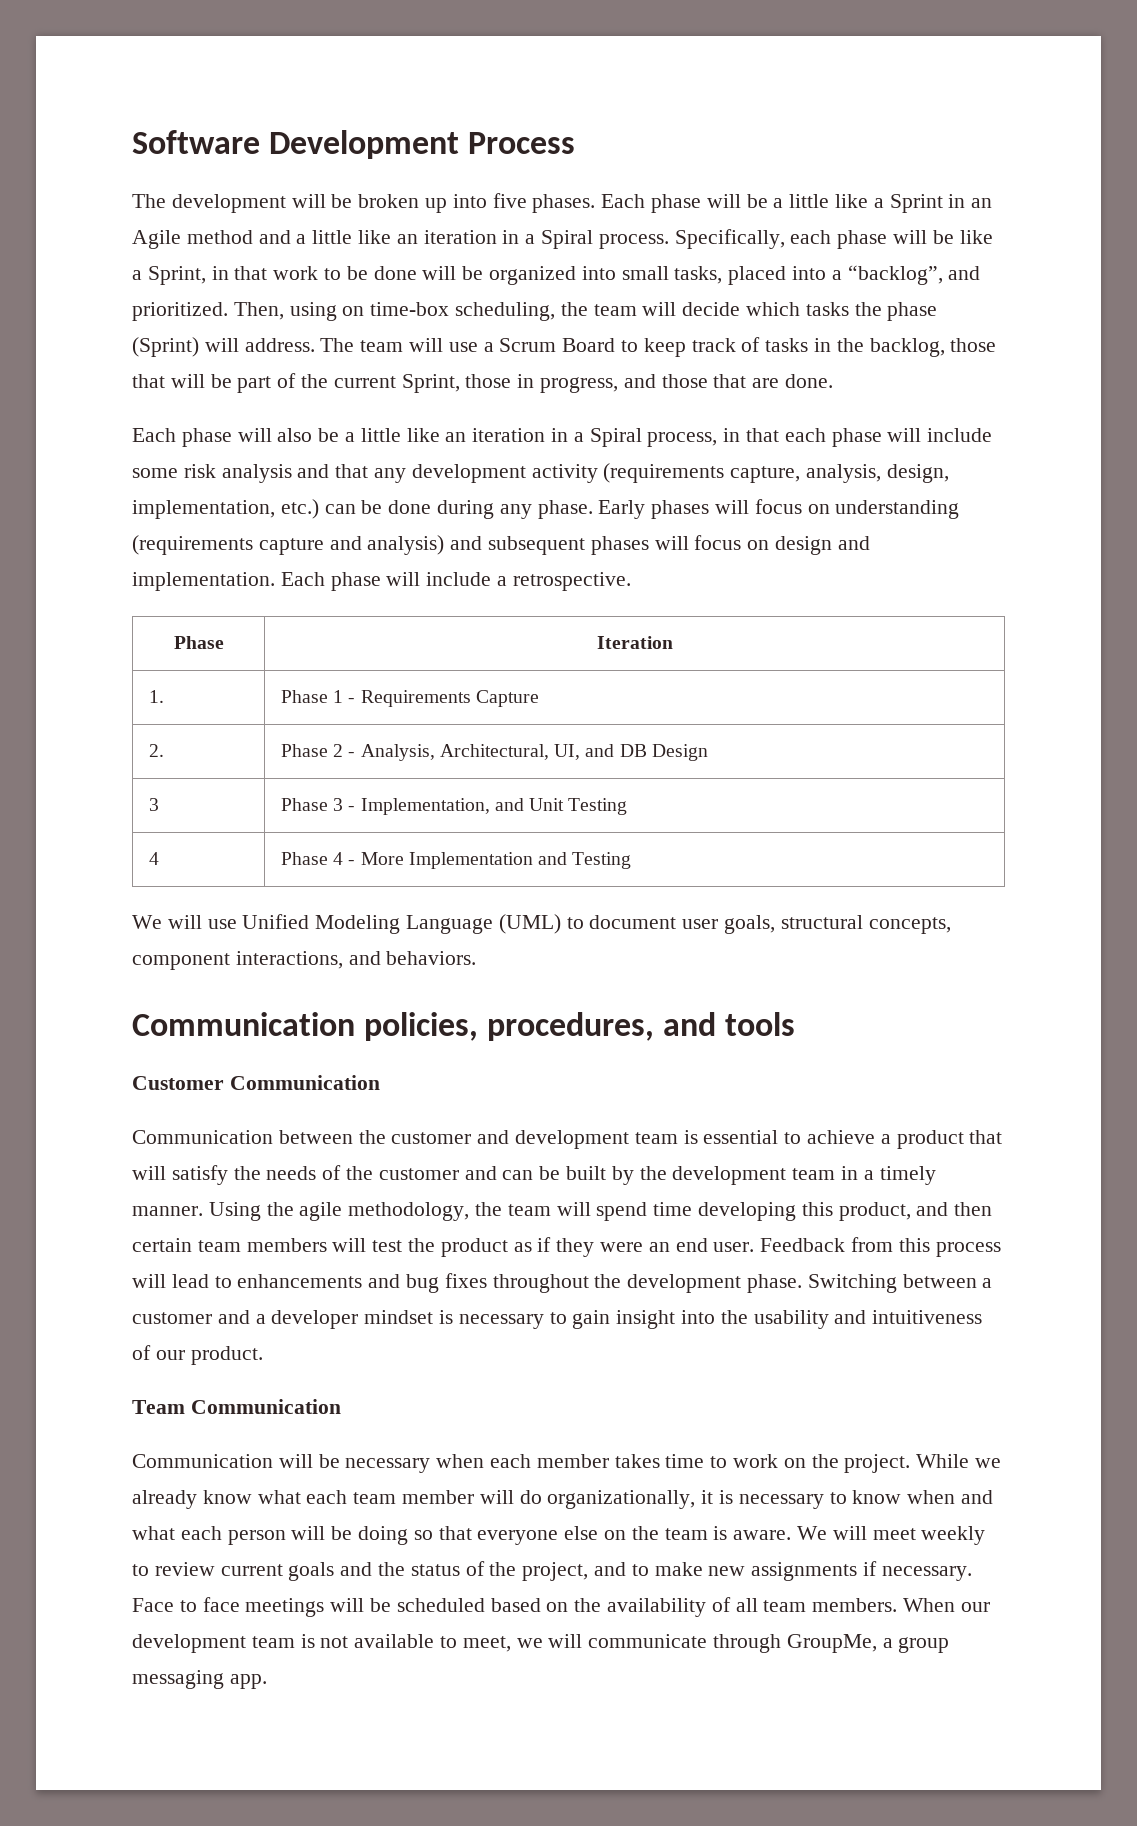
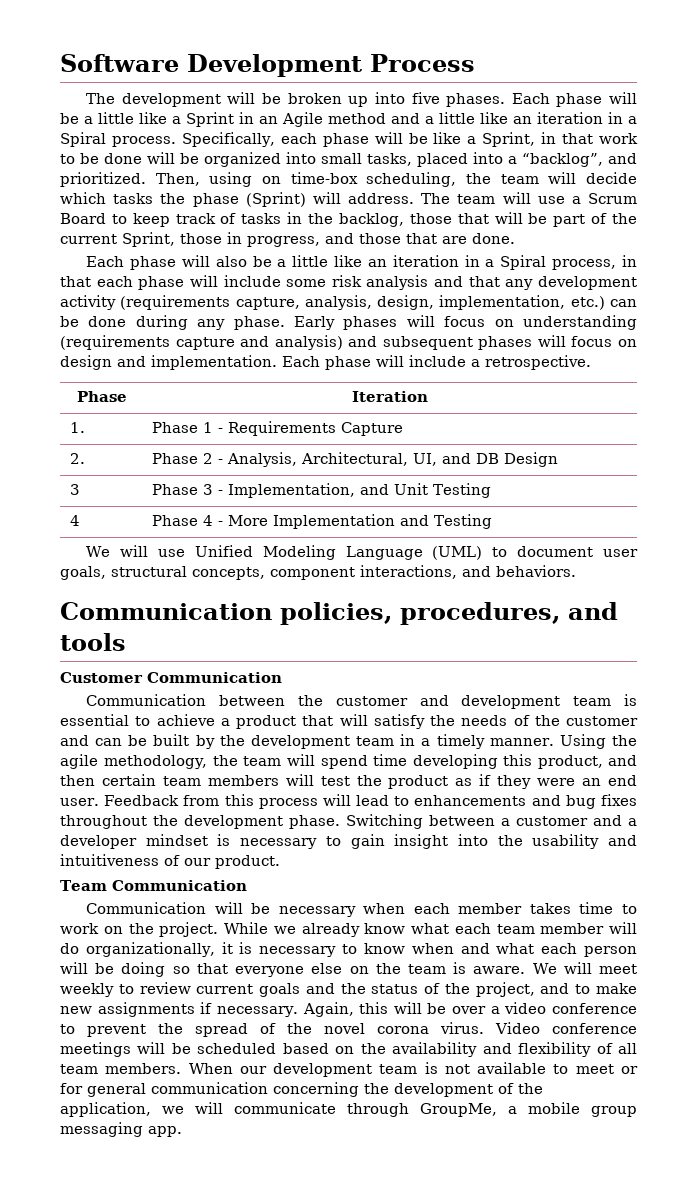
- Face to face meetings will be scheduled based on the availability of all team members.
+ Again, this will be over a video conference to prevent the spread of the novel corona virus. Video conference meetings will be scheduled based on the availability and flexibility of all team members.
- When our development team is not available to meet, we will communicate through GroupMe, a group messaging app.
+ When our development team is not available to meet or for general communication concerning the development of the application, we will communicate through GroupMe, a mobile group messaging app.

